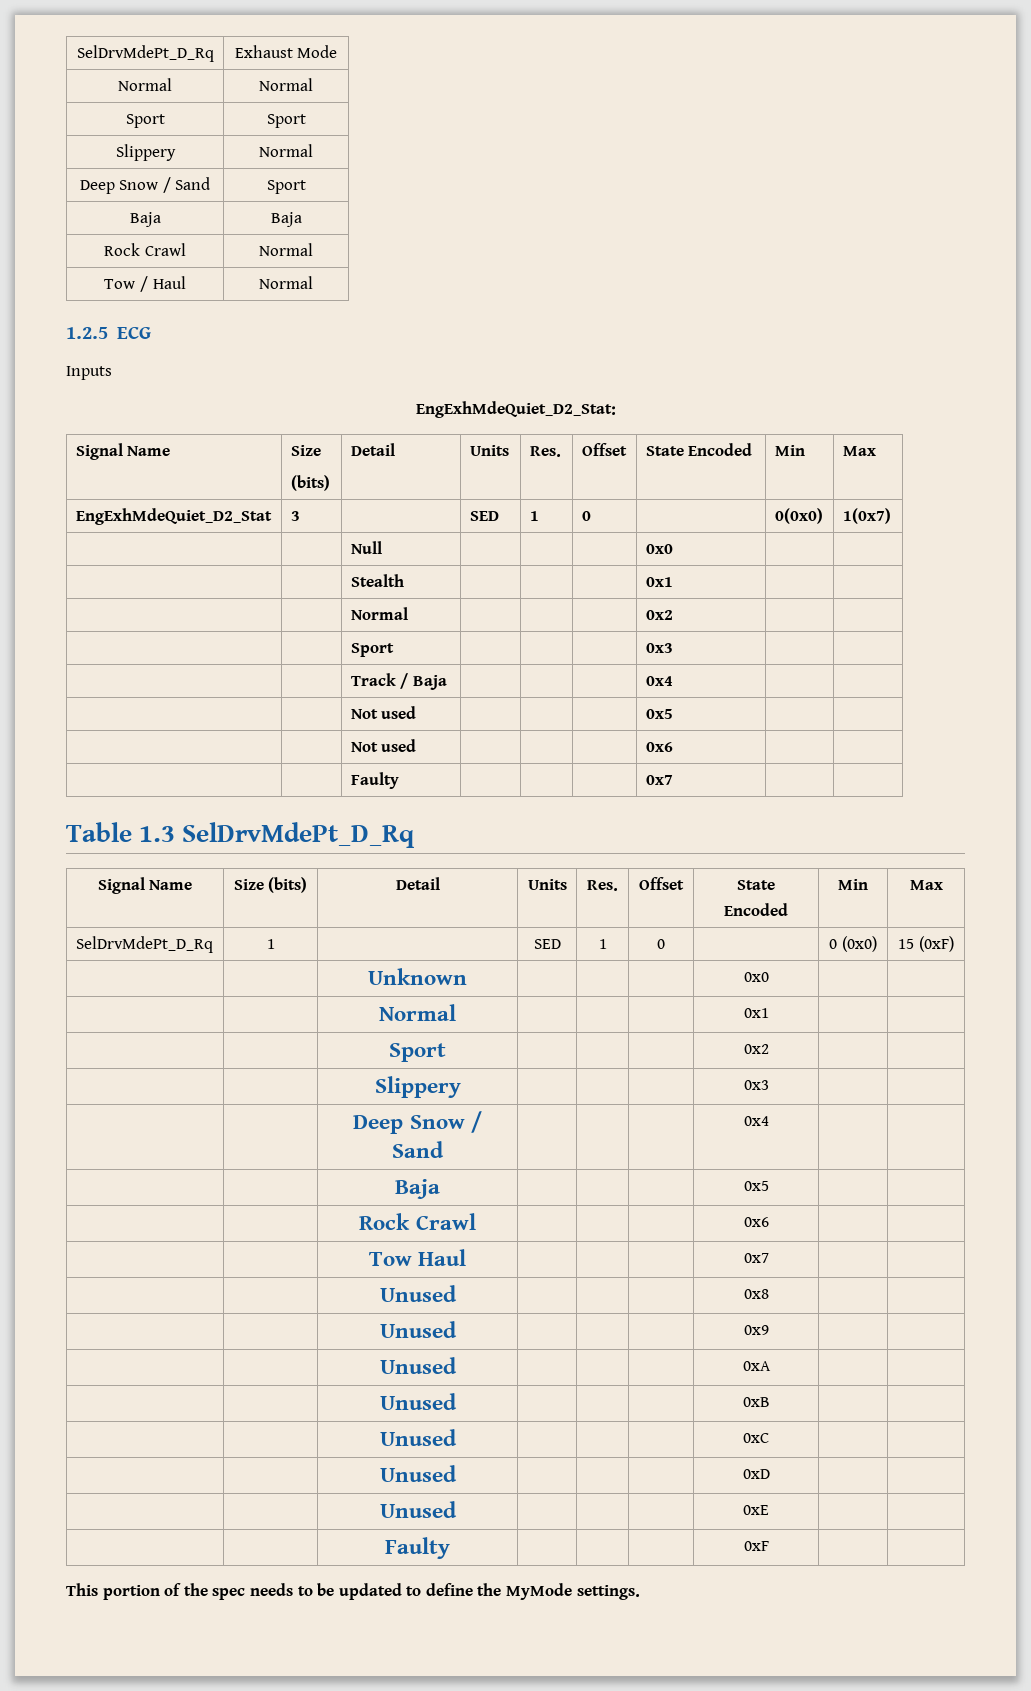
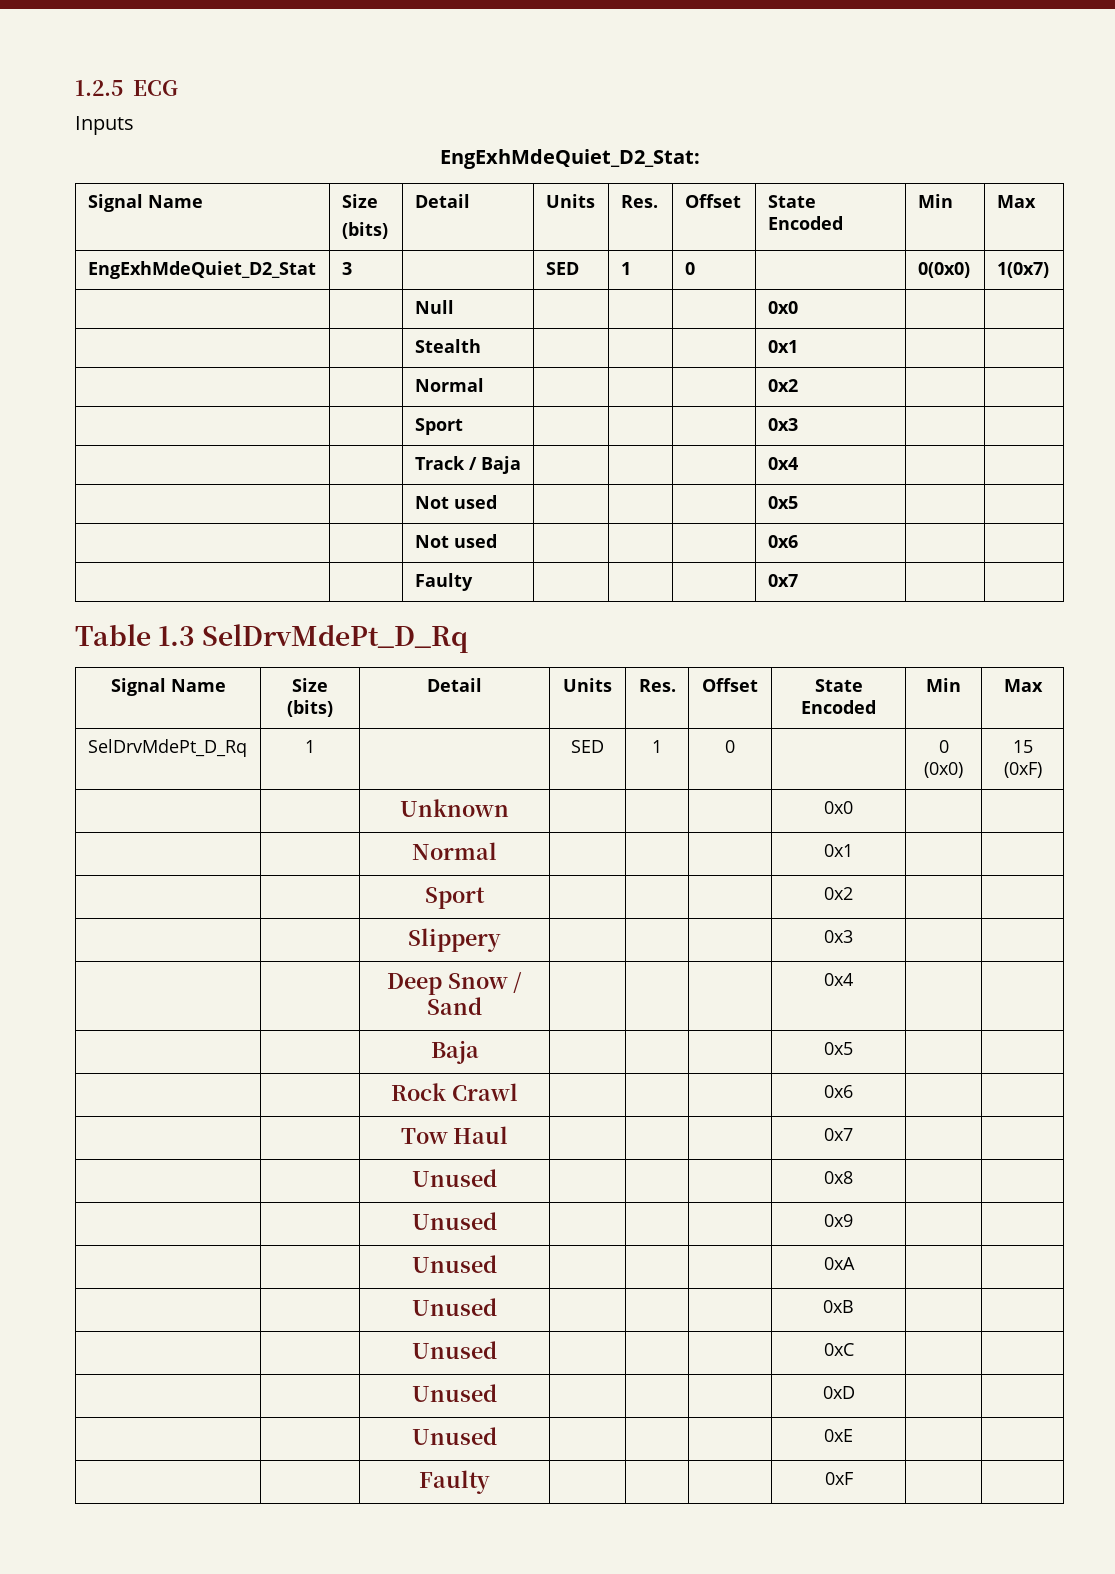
- SelDrvMdePt_D_Rq | Exhaust Mode
- Normal | Normal
- Sport | Sport
- Slippery | Normal
- Deep Snow / Sand | Sport
- Baja | Baja
- Rock Crawl | Normal
- Tow / Haul | Normal
- This portion of the spec needs to be updated to define the MyMode settings.

